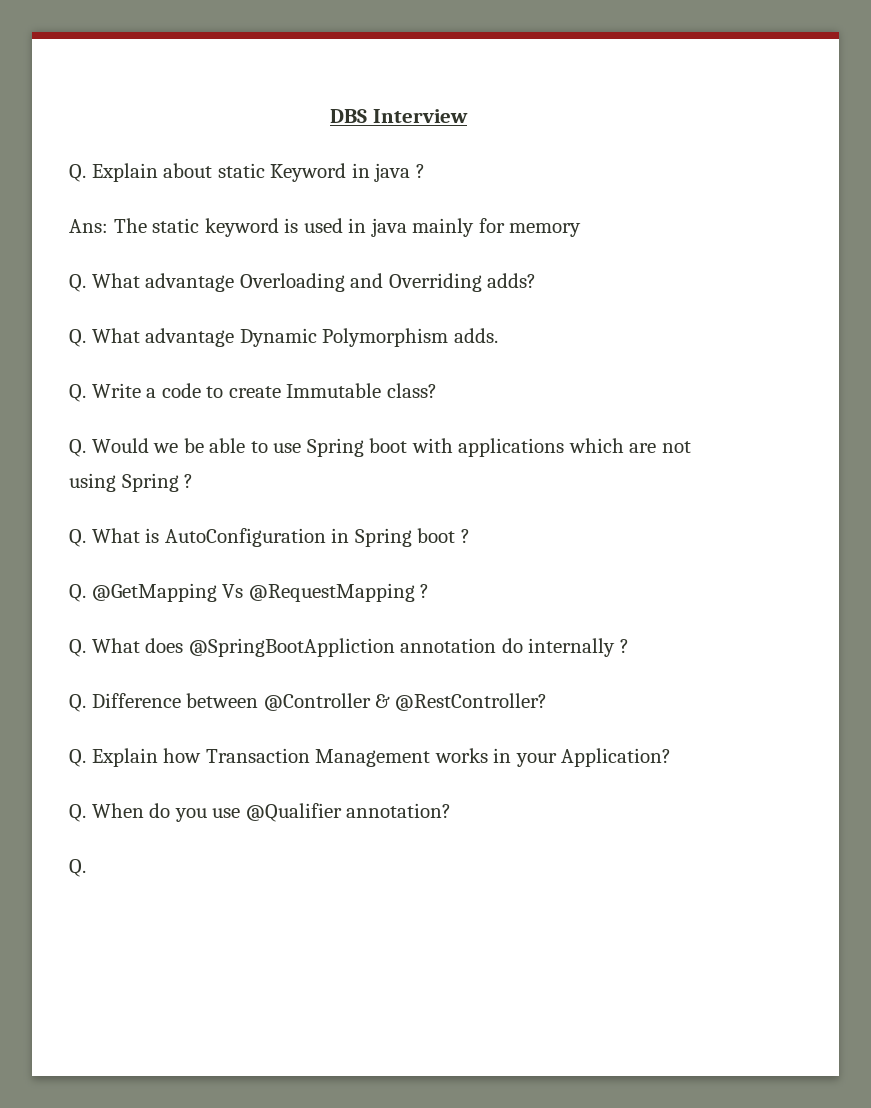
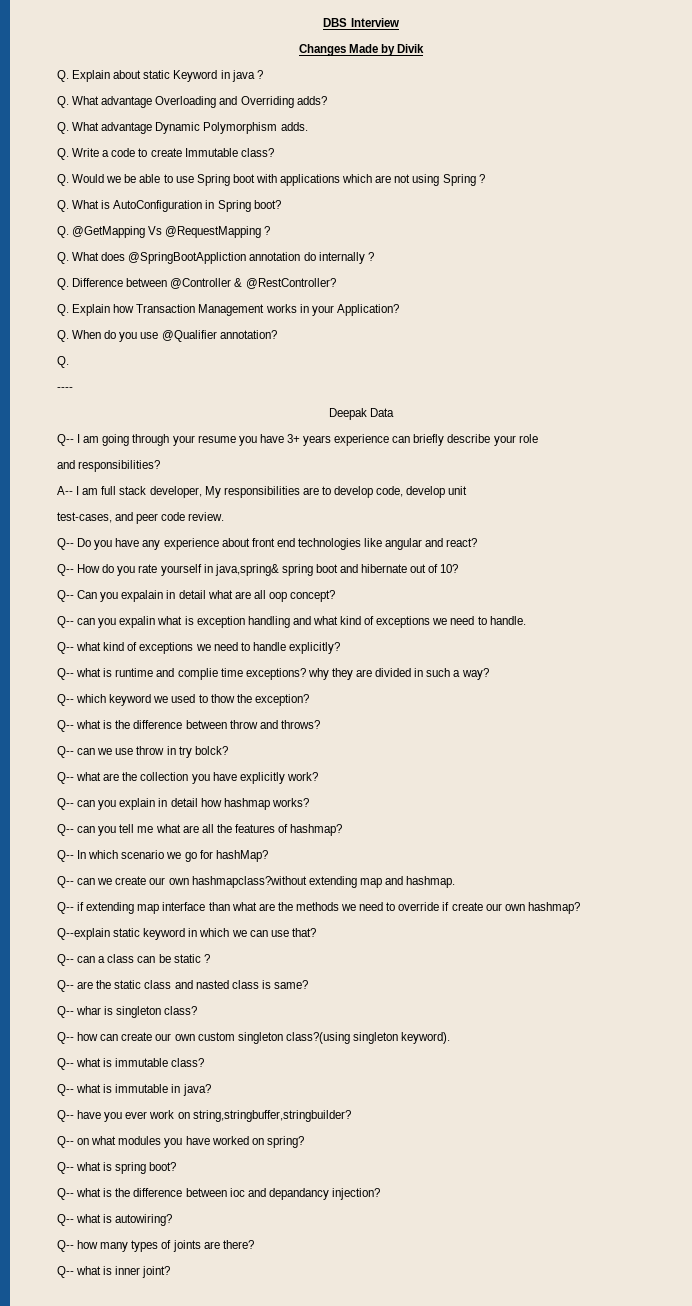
+ Changes Made by Divik
- Ans: The static keyword is used in java mainly for memory
- Q. What is AutoConfiguration in Spring boot ?
+ Q. What is AutoConfiguration in Spring boot?
+ ----
+ Deepak Data
+ Q-- I am going through your resume you have 3+ years experience can briefly describe your role
+ and responsibilities?
+ A-- I am full stack developer, My responsibilities are to develop code, develop unit
+ test-cases, and peer code review.
+ Q-- Do you have any experience about front end technologies like angular and react?
+ Q-- How do you rate yourself in java,spring& spring boot and hibernate out of 10?
+ Q-- Can you expalain in detail what are all oop concept?
+ Q-- can you expalin what is exception handling and what kind of exceptions we need to handle.
+ Q-- what kind of exceptions we need to handle explicitly?
+ Q-- what is runtime and complie time exceptions? why they are divided in such a way?
+ Q-- which keyword we used to thow the exception?
+ Q-- what is the difference between throw and throws?
+ Q-- can we use throw in try bolck?
+ Q-- what are the collection you have explicitly work?
+ Q-- can you explain in detail how hashmap works?
+ Q-- can you tell me what are all the features of hashmap?
+ Q-- In which scenario we go for hashMap?
+ Q-- can we create our own hashmapclass?without extending map and hashmap.
+ Q-- if extending map interface than what are the methods we need to override if create our own hashmap?
+ Q--explain static keyword in which we can use that?
+ Q-- can a class can be static ?
+ Q-- are the static class and nasted class is same?
+ Q-- whar is singleton class?
+ Q-- how can create our own custom singleton class?(using singleton keyword).
+ Q-- what is immutable class?
+ Q-- what is immutable in java?
+ Q-- have you ever work on string,stringbuffer,stringbuilder?
+ Q-- on what modules you have worked on spring?
+ Q-- what is spring boot?
+ Q-- what is the difference between ioc and depandancy injection?
+ Q-- what is autowiring?
+ Q-- how many types of joints are there?
+ Q-- what is inner joint?

